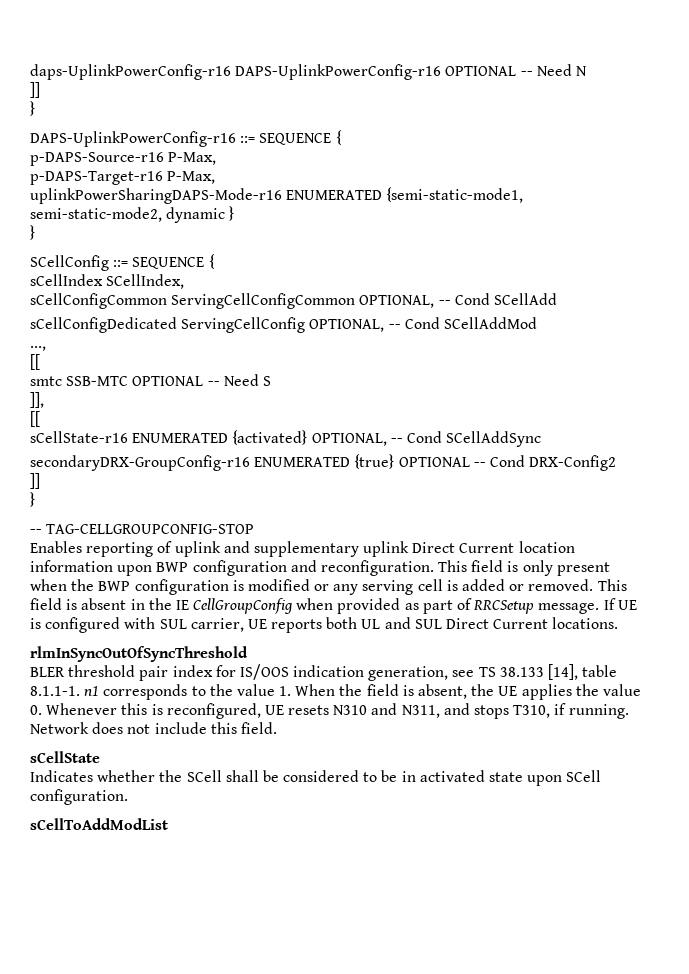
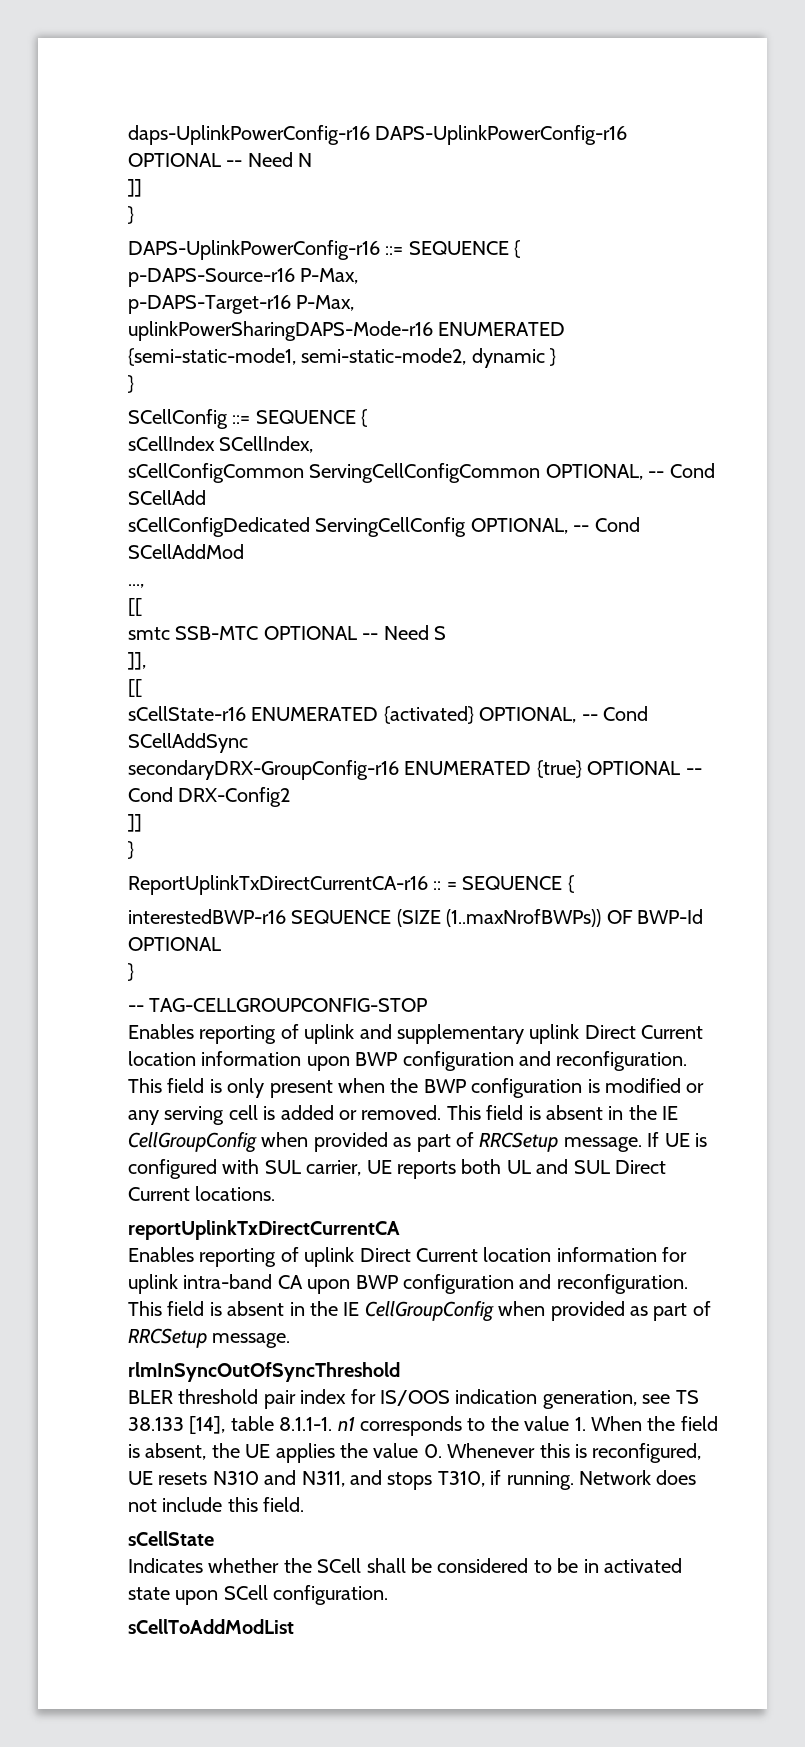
+ ReportUplinkTxDirectCurrentCA-r16 :: = SEQUENCE {
+ interestedBWP-r16 SEQUENCE (SIZE (1..maxNrofBWPs)) OF BWP-Id OPTIONAL
+ }
+ reportUplinkTxDirectCurrentCA
+ Enables reporting of uplink Direct Current location information for uplink intra-band CA upon BWP configuration and reconfiguration. This field is absent in the IE CellGroupConfig when provided as part of RRCSetup message.

